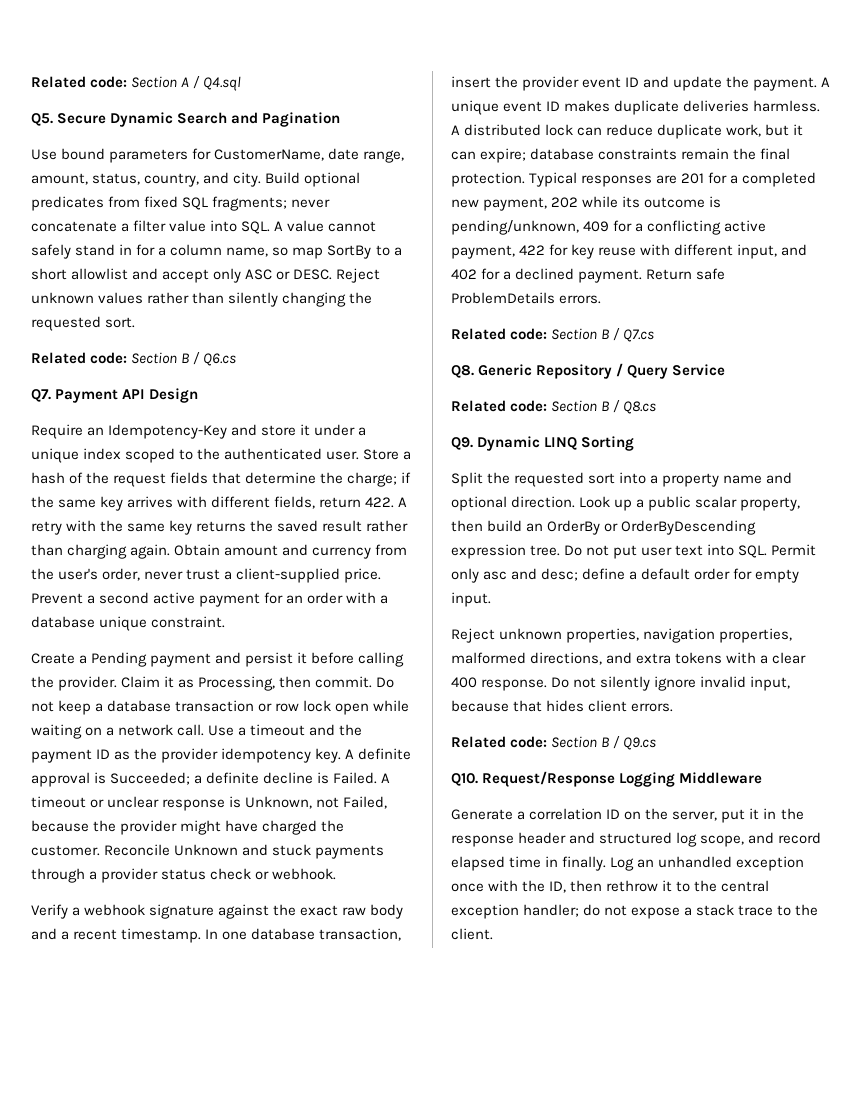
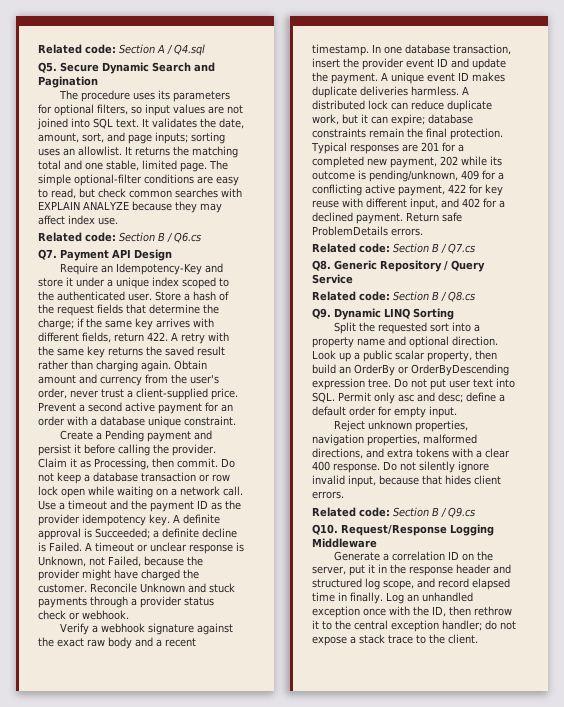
- Use bound parameters for CustomerName, date range, amount, status, country, and city. Build optional predicates from fixed SQL fragments; never concatenate a filter value into SQL. A value cannot safely stand in for a column name, so map SortBy to a short allowlist and accept only ASC or DESC. Reject unknown values rather than silently changing the requested sort.
+ The procedure uses its parameters for optional filters, so input values are not joined into SQL text. It validates the date, amount, sort, and page inputs; sorting uses an allowlist. It returns the matching total and one stable, limited page. The simple optional-filter conditions are easy to read, but check common searches with EXPLAIN ANALYZE because they may affect index use.

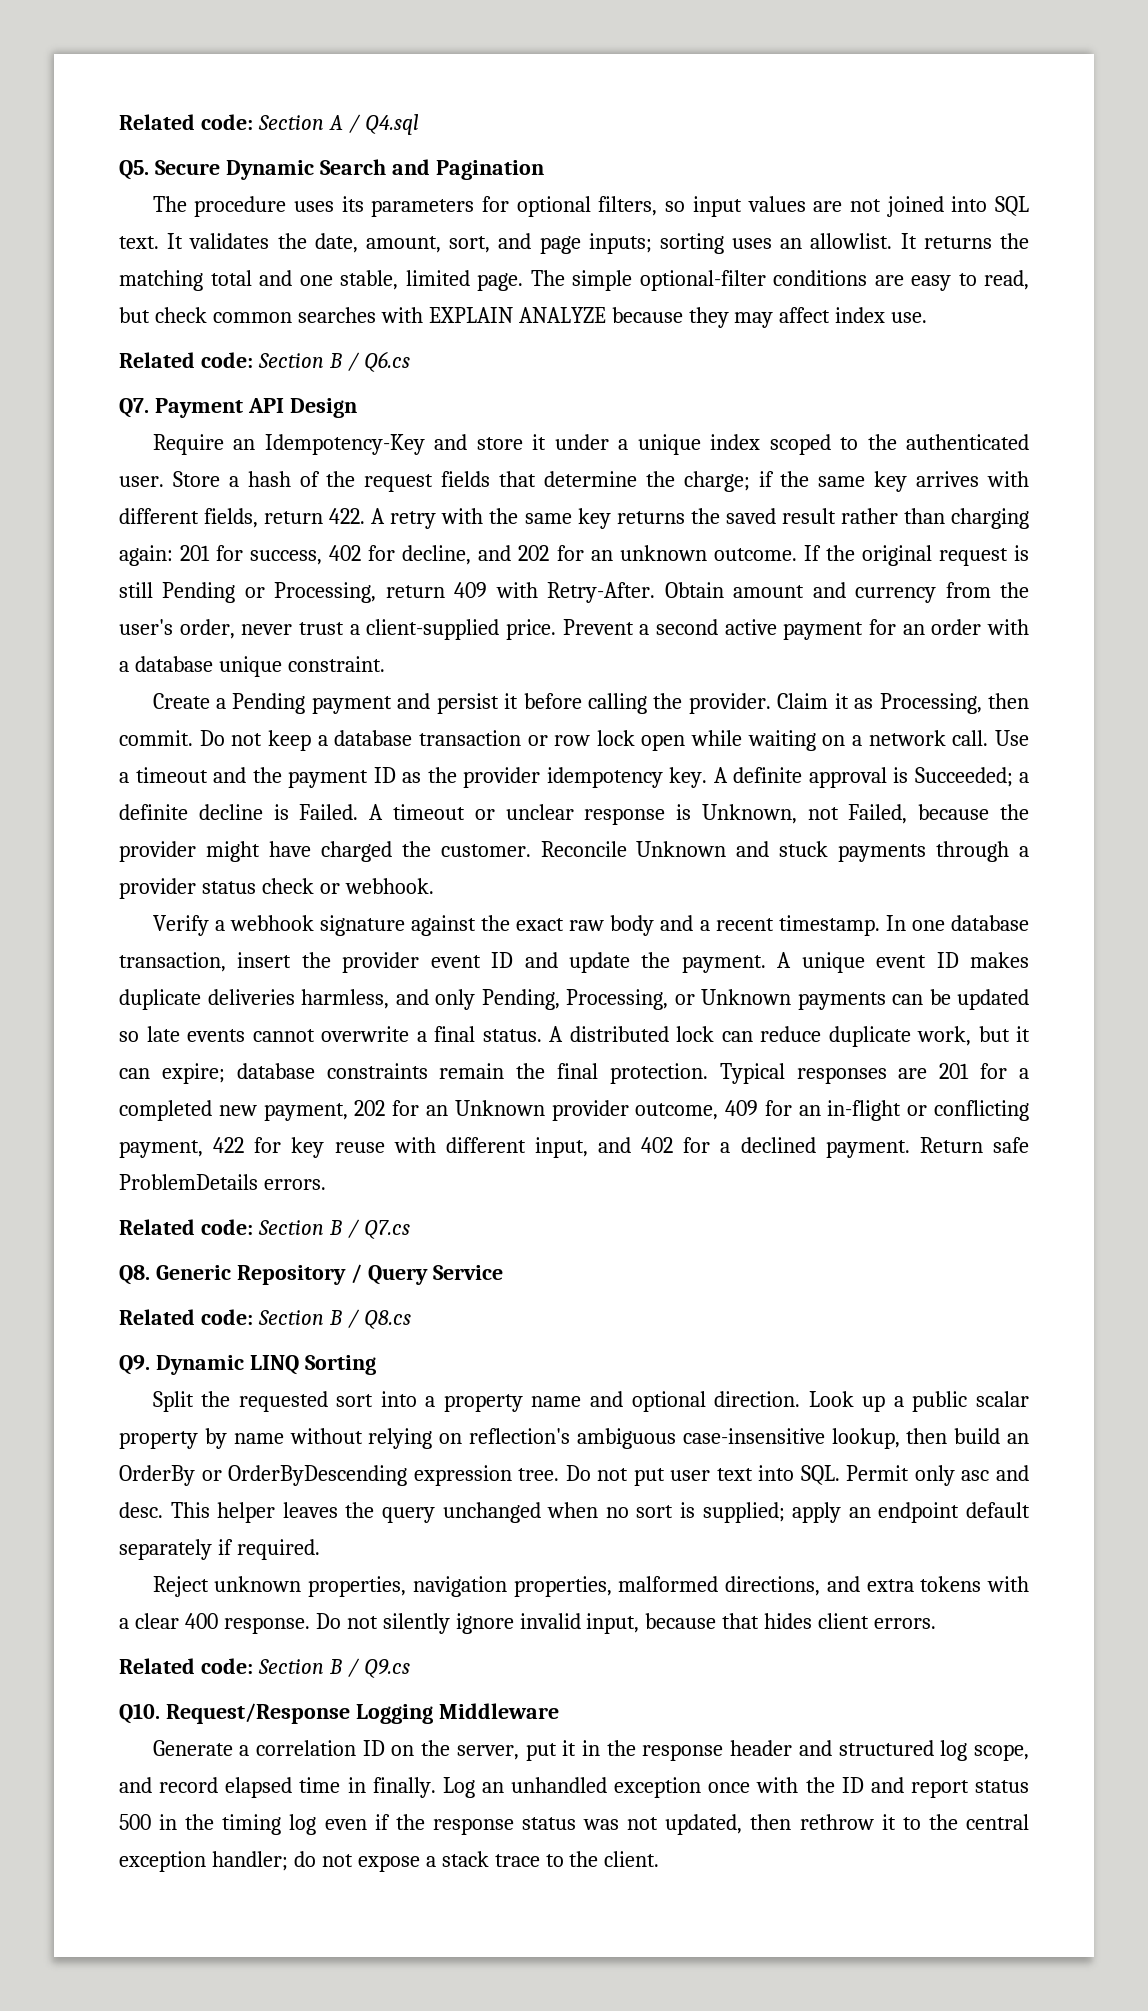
- Store a hash of the request fields that determine the charge; if the same key arrives with different fields, return 422. A retry with the same key returns the saved result rather than charging again.
+ Store a hash of the request fields that determine the charge; if the same key arrives with different fields, return 422. A retry with the same key returns the saved result rather than charging again: 201 for success, 402 for decline, and 202 for an unknown outcome. If the original request is still Pending or Processing, return 409 with Retry-After.
- A unique event ID makes duplicate deliveries harmless.
+ A unique event ID makes duplicate deliveries harmless, and only Pending, Processing, or Unknown payments can be updated so late events cannot overwrite a final status.
- Typical responses are 201 for a completed new payment, 202 while its outcome is pending/unknown, 409 for a conflicting active payment, 422 for key reuse with different input, and 402 for a declined payment.
+ Typical responses are 201 for a completed new payment, 202 for an Unknown provider outcome, 409 for an in-flight or conflicting payment, 422 for key reuse with different input, and 402 for a declined payment.
- Look up a public scalar property, then build an OrderBy or OrderByDescending expression tree.
+ Look up a public scalar property by name without relying on reflection's ambiguous case-insensitive lookup, then build an OrderBy or OrderByDescending expression tree.
- Do not put user text into SQL. Permit only asc and desc; define a default order for empty input.
+ Do not put user text into SQL. Permit only asc and desc. This helper leaves the query unchanged when no sort is supplied; apply an endpoint default separately if required.
- Log an unhandled exception once with the ID, then rethrow it to the central exception handler; do not expose a stack trace to the client.
+ Log an unhandled exception once with the ID and report status 500 in the timing log even if the response status was not updated, then rethrow it to the central exception handler; do not expose a stack trace to the client.

